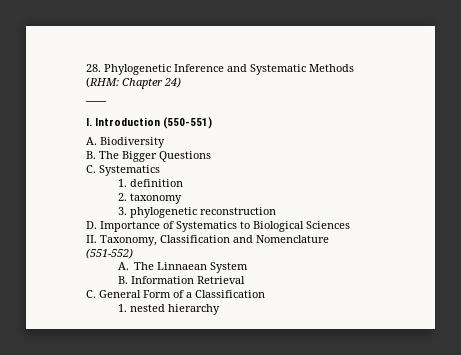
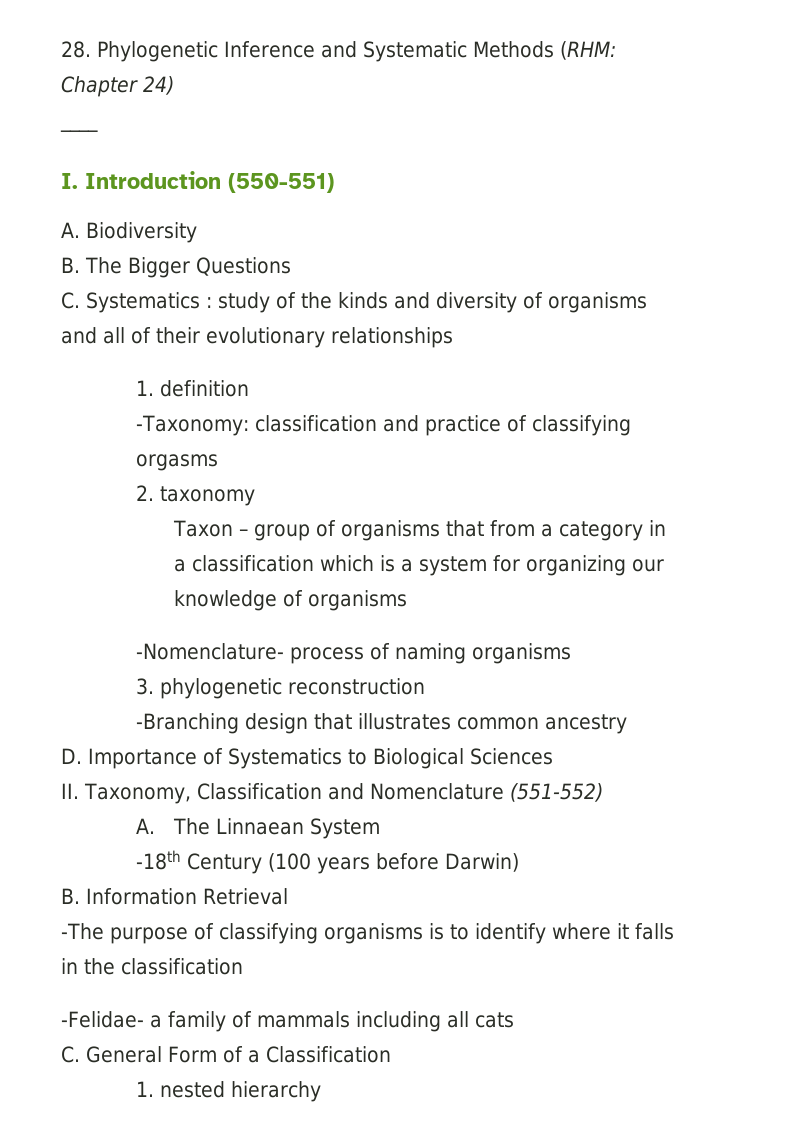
- C. Systematics
+ C. Systematics : study of the kinds and diversity of organisms and all of their evolutionary relationships
  1. definition
+ -Taxonomy: classification and practice of classifying orgasms
  2. taxonomy
+ Taxon – group of organisms that from a category in a classification which is a system for organizing our knowledge of organisms
+ -Nomenclature- process of naming organisms
  3. phylogenetic reconstruction
+ -Branching design that illustrates common ancestry
+ -18th Century (100 years before Darwin)
  B. Information Retrieval
+ -The purpose of classifying organisms is to identify where it falls in the classification
+ -Felidae- a family of mammals including all cats

